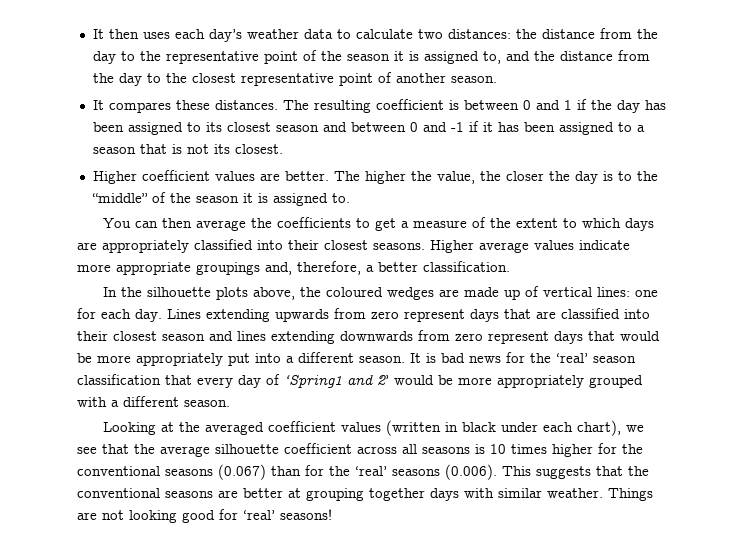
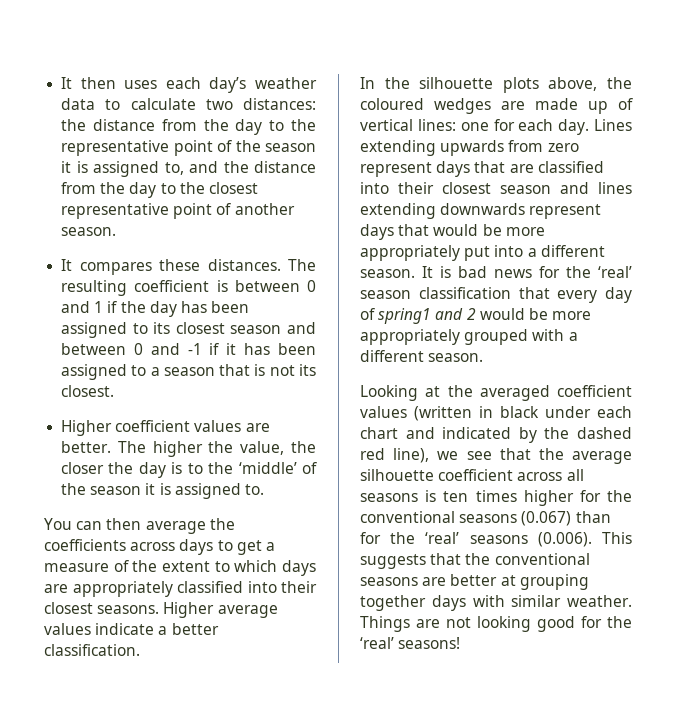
- The higher the value, the closer the day is to the “middle” of the season it is assigned to.
+ The higher the value, the closer the day is to the ‘middle’ of the season it is assigned to.
- You can then average the coefficients to get a measure of the extent to which days are appropriately classified into their closest seasons.
+ You can then average the coefficients across days to get a measure of the extent to which days are appropriately classified into their closest seasons.
- Higher average values indicate more appropriate groupings and, therefore, a better classification.
+ Higher average values indicate a better classification.
- Lines extending upwards from zero represent days that are classified into their closest season and lines extending downwards from zero represent days that would be more appropriately put into a different season.
+ Lines extending upwards from zero represent days that are classified into their closest season and lines extending downwards represent days that would be more appropriately put into a different season.
- It is bad news for the ‘real’ season classification that every day of ‘Spring1 and 2’ would be more appropriately grouped with a different season.
+ It is bad news for the ‘real’ season classification that every day of spring1 and 2 would be more appropriately grouped with a different season.
- Looking at the averaged coefficient values (written in black under each chart), we see that the average silhouette coefficient across all seasons is 10 times higher for the conventional seasons (0.067) than for the ‘real’ seasons (0.006). This suggests that the conventional seasons are better at grouping together days with similar weather.
+ Looking at the averaged coefficient values (written in black under each chart and indicated by the dashed red line), we see that the average silhouette coefficient across all seasons is ten times higher for the conventional seasons (0.067) than for the ‘real’ seasons (0.006). This suggests that the conventional seasons are better at grouping together days with similar weather.
- Things are not looking good for ‘real’ seasons!
+ Things are not looking good for the ‘real’ seasons!

